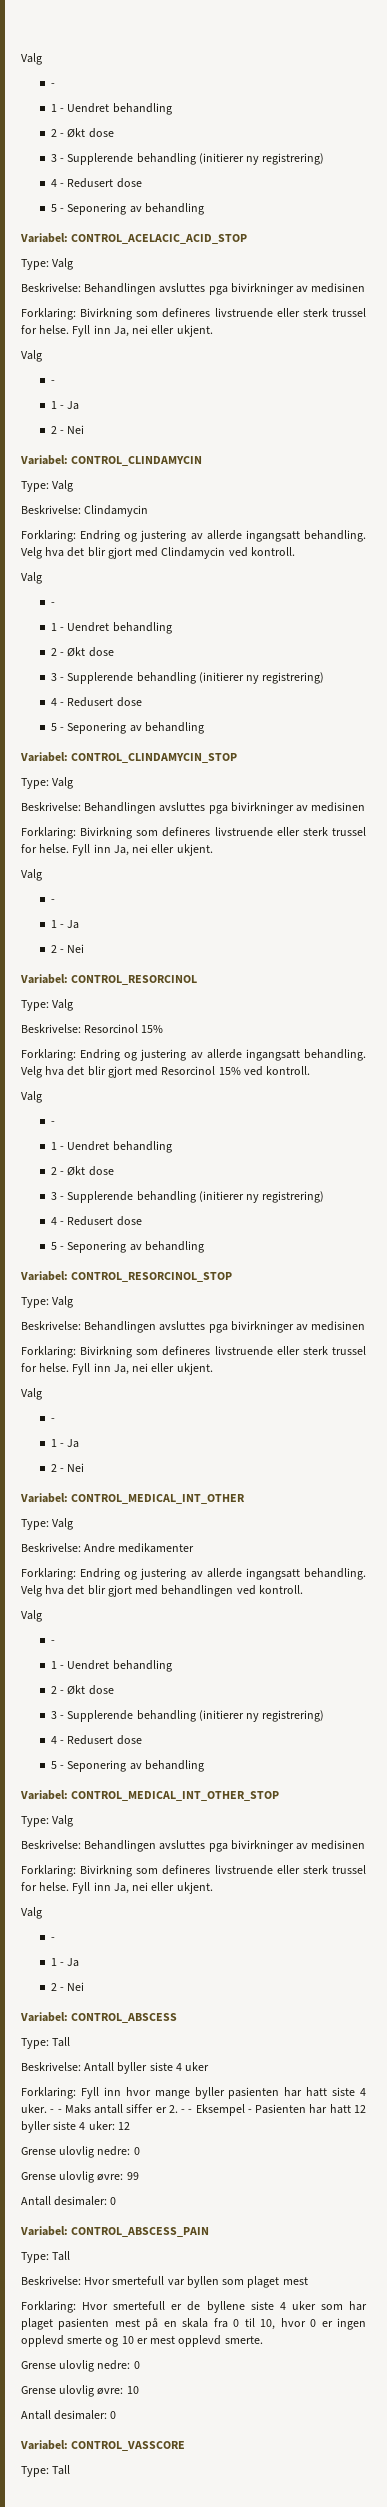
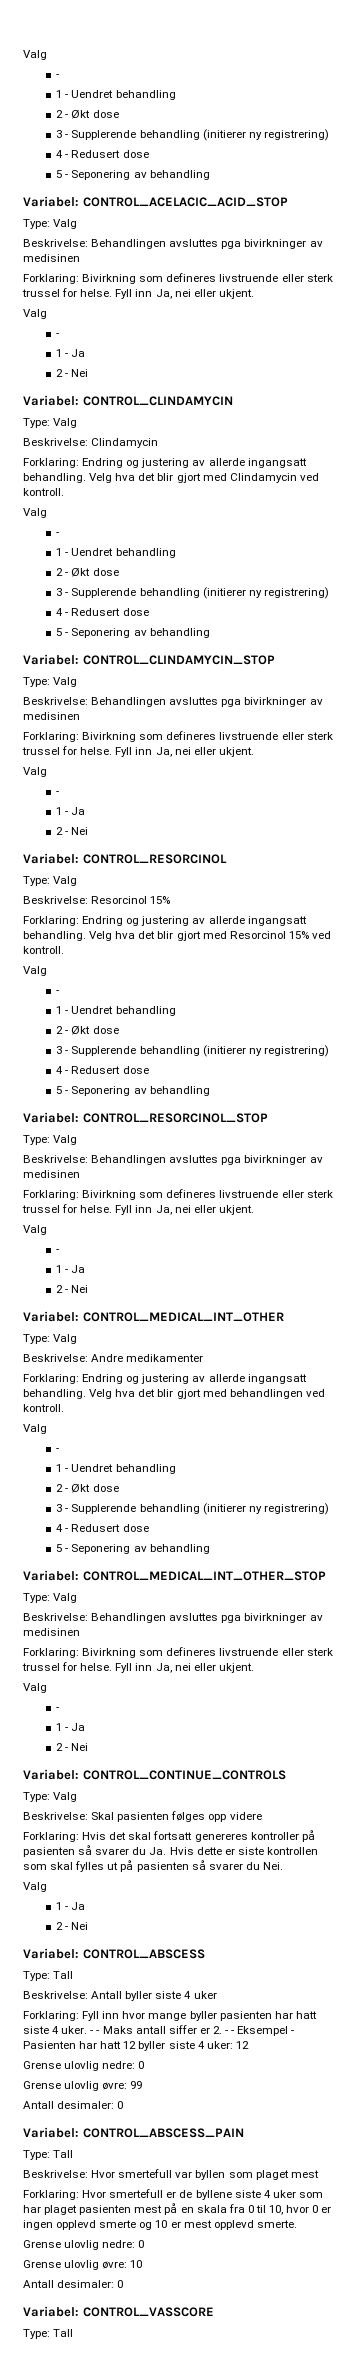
+ Variabel: CONTROL_CONTINUE_CONTROLS
+ Type: Valg
+ Beskrivelse: Skal pasienten følges opp videre
+ Forklaring: Hvis det skal fortsatt genereres kontroller på pasienten så svarer du Ja. Hvis dette er siste kontrollen som skal fylles ut på pasienten så svarer du Nei.
+ Valg
+ 1 - Ja
+ 2 - Nei

